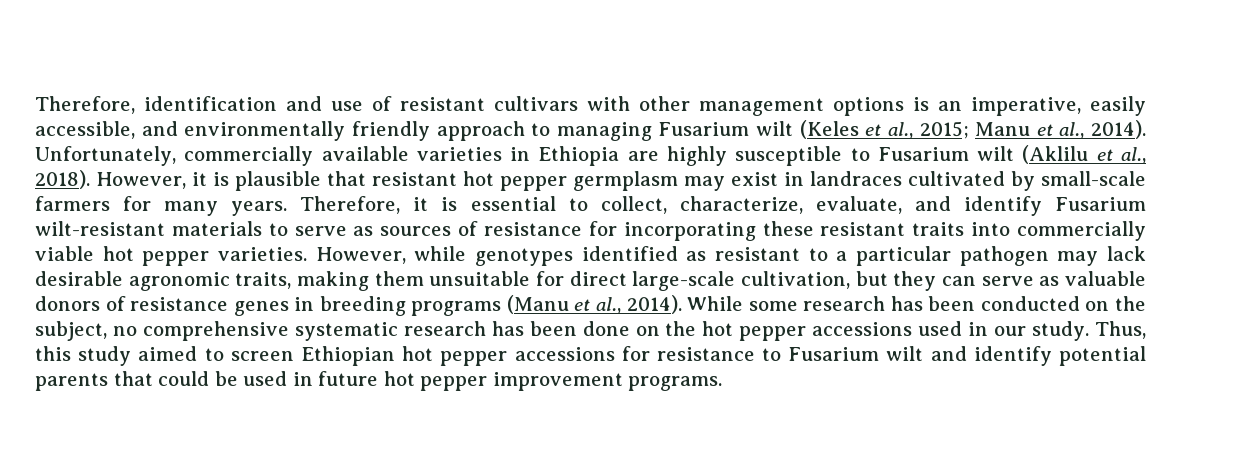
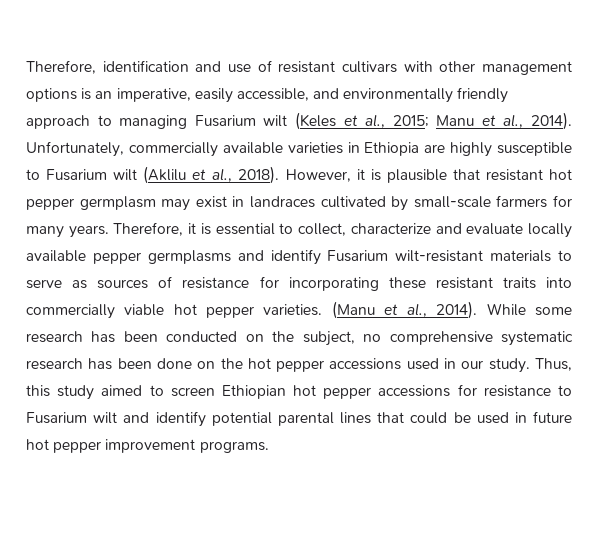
- Therefore, it is essential to collect, characterize, evaluate, and identify Fusarium wilt-resistant materials to serve as sources of resistance for incorporating these resistant traits into commercially viable hot pepper varieties.
+ Therefore, it is essential to collect, characterize and evaluate locally available pepper germplasms and identify Fusarium wilt-resistant materials to serve as sources of resistance for incorporating these resistant traits into commercially viable hot pepper varieties.
- However, while genotypes identified as resistant to a particular pathogen may lack desirable agronomic traits, making them unsuitable for direct large-scale cultivation, but they can serve as valuable donors of resistance genes in breeding programs (Manu et al., 2014).
+ (Manu et al., 2014).
- Thus, this study aimed to screen Ethiopian hot pepper accessions for resistance to Fusarium wilt and identify potential parents that could be used in future hot pepper improvement programs.
+ Thus, this study aimed to screen Ethiopian hot pepper accessions for resistance to Fusarium wilt and identify potential parental lines that could be used in future hot pepper improvement programs.

